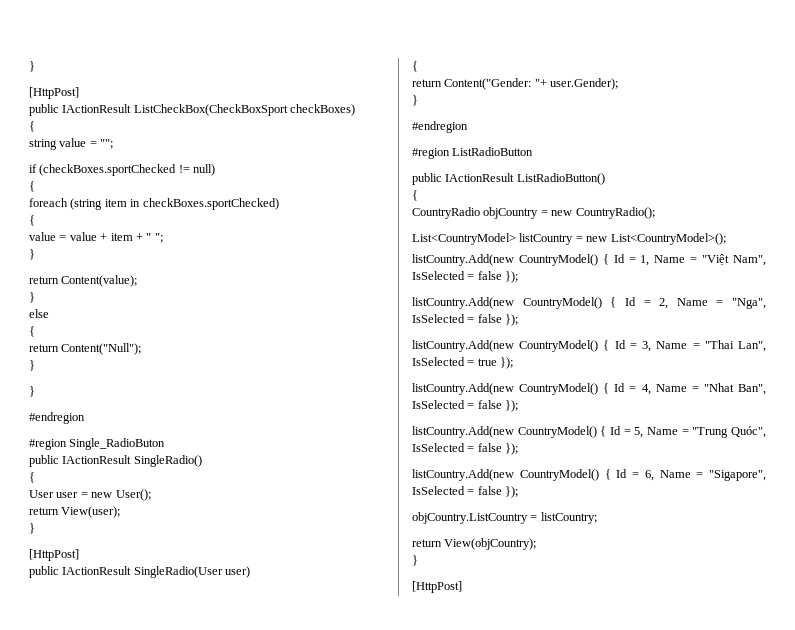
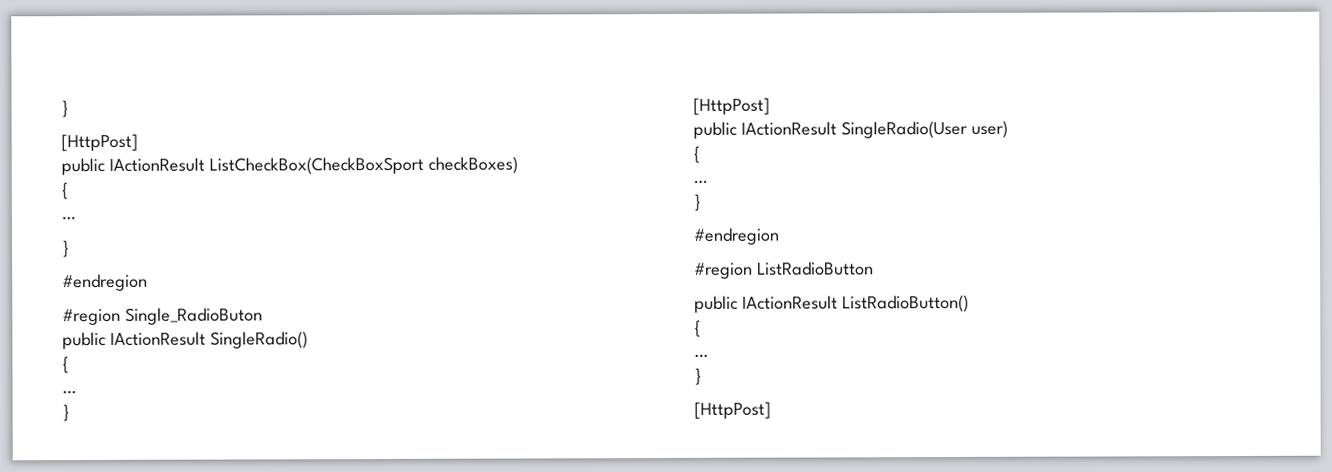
  public IActionResult ListCheckBox(CheckBoxSport checkBoxes)
  {
- string value = "";
- if (checkBoxes.sportChecked != null)
- {
- foreach (string item in checkBoxes.sportChecked)
- {
- value = value + item + " ";
- }
- return Content(value);
- }
- else
- {
- return Content("Null");
- }
+ …
  public IActionResult SingleRadio()
  {
- User user = new User();
- return View(user);
+ …
  public IActionResult SingleRadio(User user)
  {
- return Content("Gender: "+ user.Gender);
+ …
  public IActionResult ListRadioButton()
  {
- CountryRadio objCountry = new CountryRadio();
- List<CountryModel> listCountry = new List<CountryModel>();
- listCountry.Add(new CountryModel() { Id = 1, Name = "Việt Nam", IsSelected = false });
- listCountry.Add(new CountryModel() { Id = 2, Name = "Nga", IsSelected = false });
- listCountry.Add(new CountryModel() { Id = 3, Name = "Thai Lan", IsSelected = true });
- listCountry.Add(new CountryModel() { Id = 4, Name = "Nhat Ban", IsSelected = false });
- listCountry.Add(new CountryModel() { Id = 5, Name = "Trung Quóc", IsSelected = false });
- listCountry.Add(new CountryModel() { Id = 6, Name = "Sigapore", IsSelected = false });
- objCountry.ListCountry = listCountry;
- return View(objCountry);
+ …

